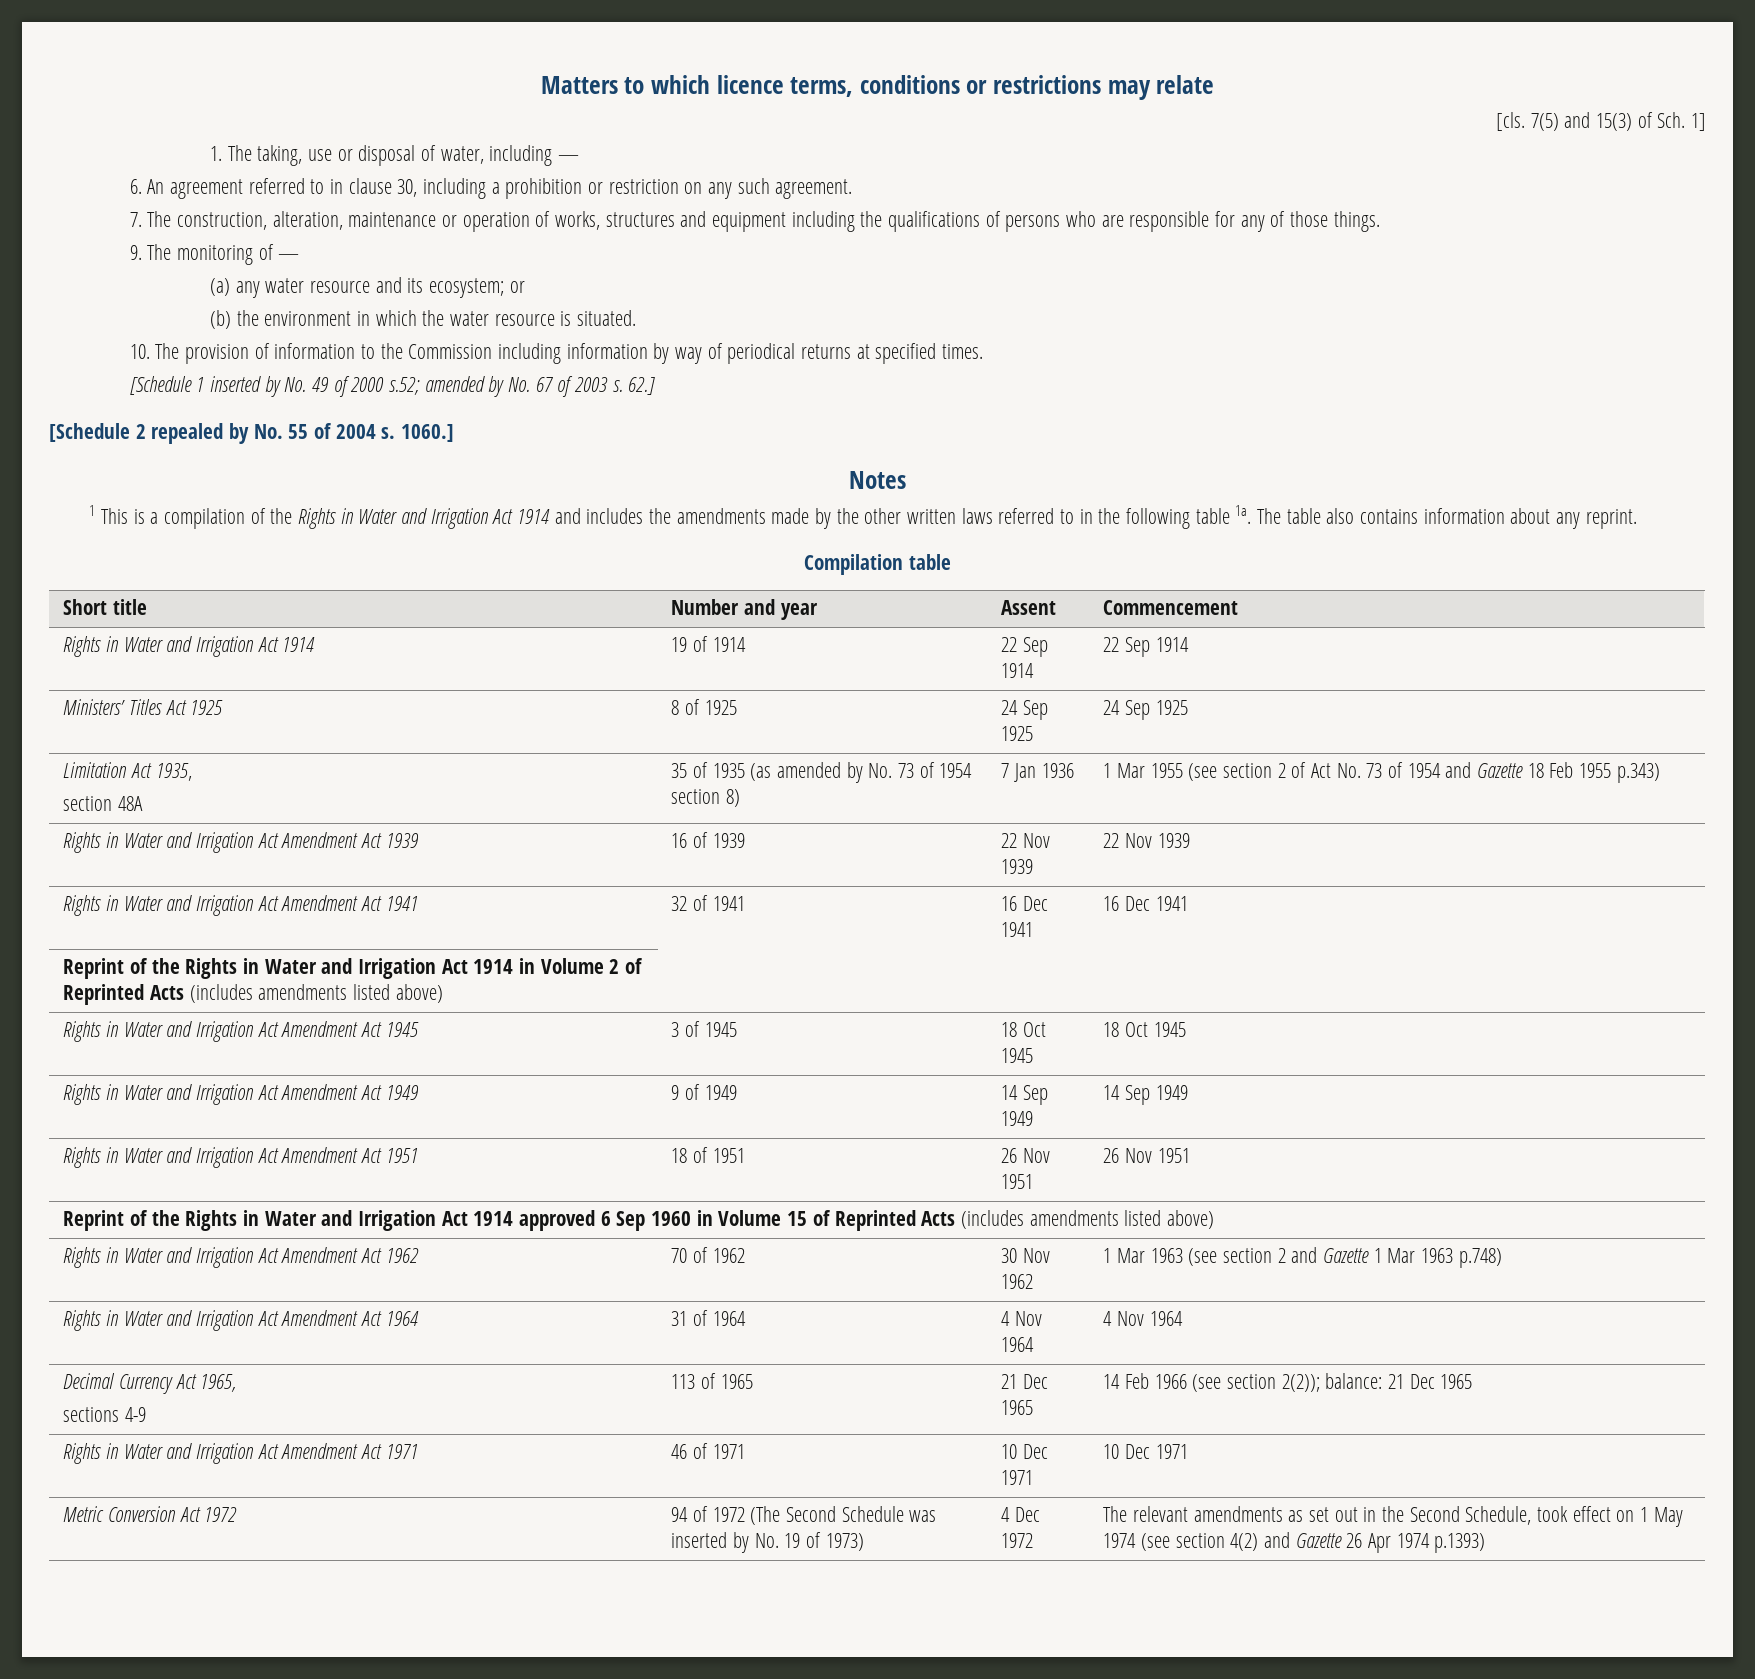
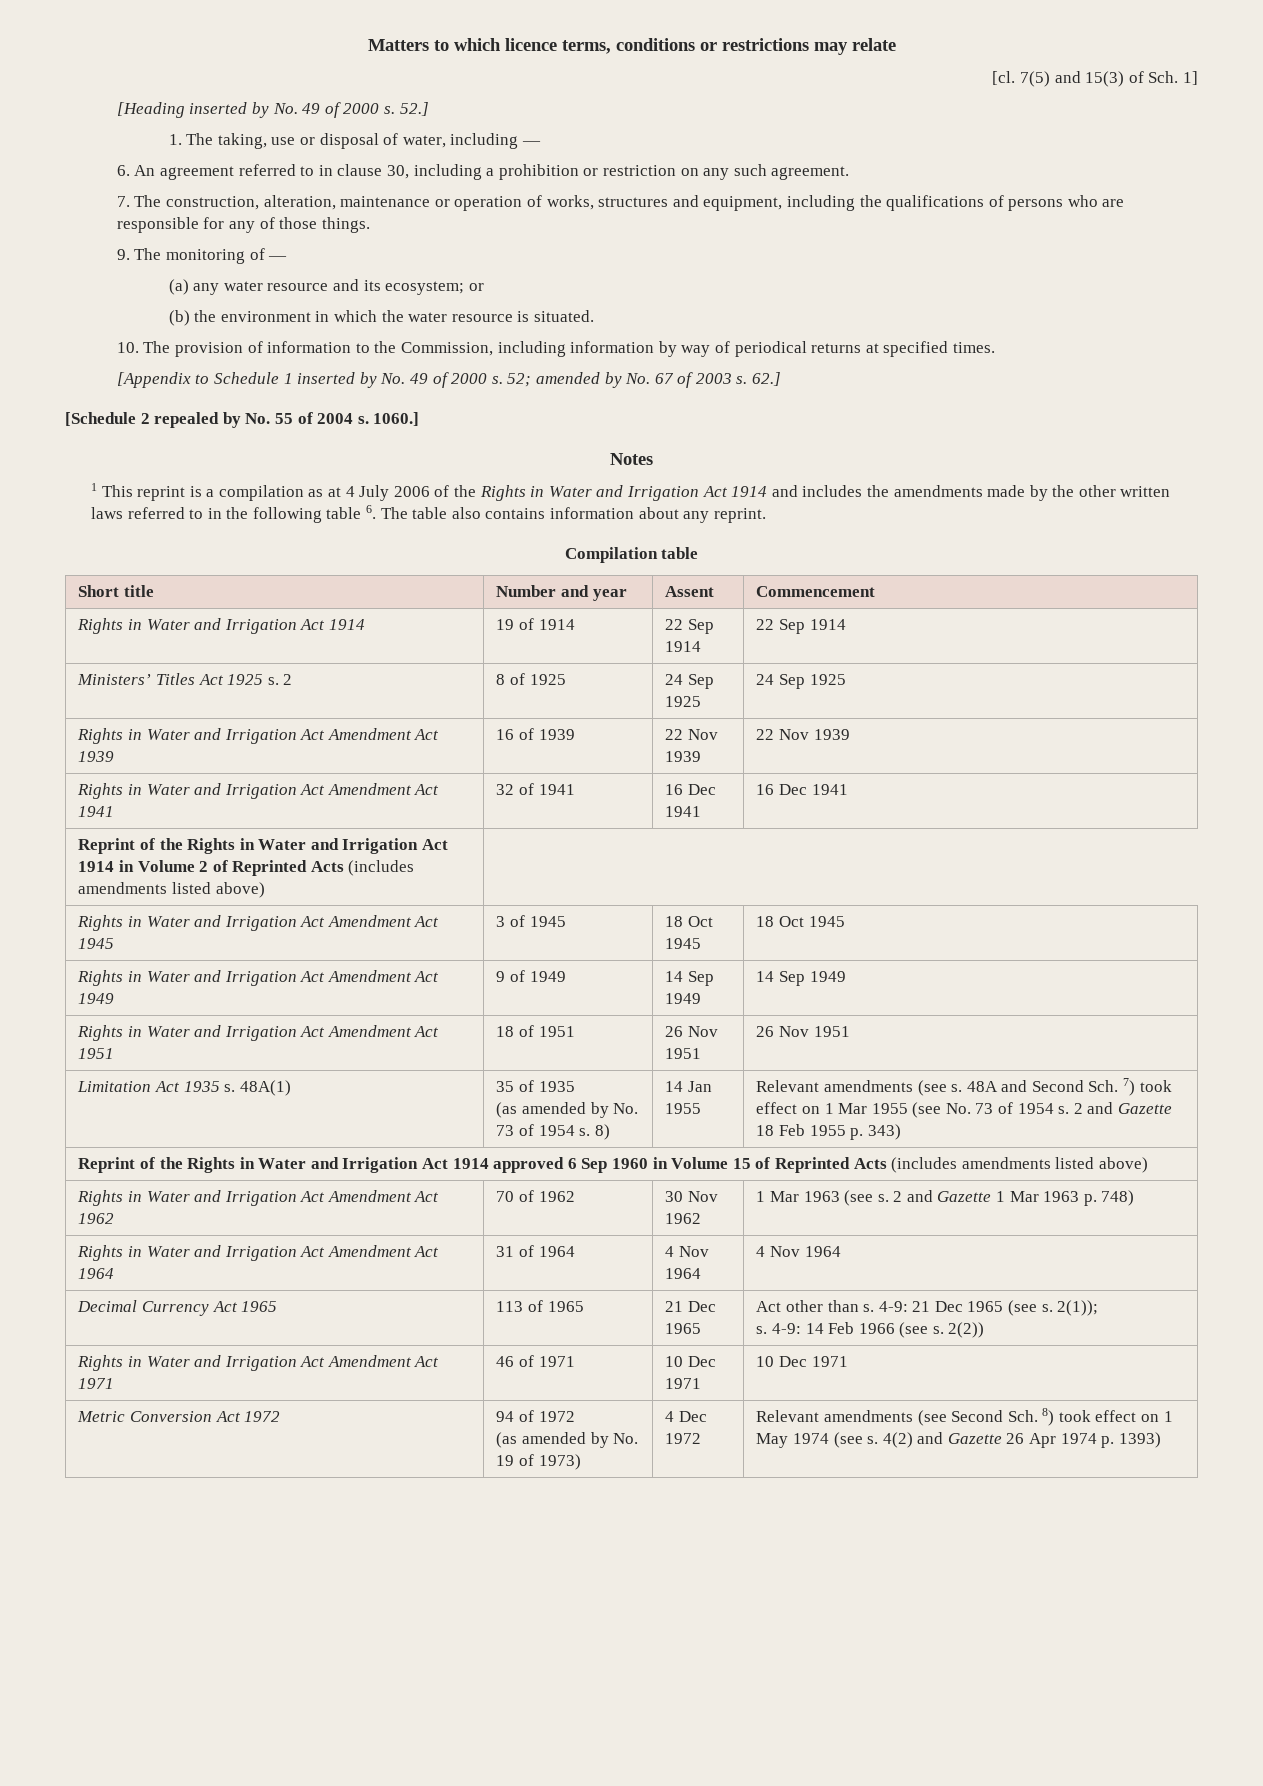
- [cls.
+ [cl.
+ [Heading inserted by No. 49 of 2000 s. 52.]
- 7. The construction, alteration, maintenance or operation of works, structures and equipment including the qualifications of persons who are responsible for any of those things.
+ 7. The construction, alteration, maintenance or operation of works, structures and equipment, including the qualifications of persons who are responsible for any of those things.
- 10. The provision of information to the Commission including information by way of periodical returns at specified times.
+ 10. The provision of information to the Commission, including information by way of periodical returns at specified times.
- [Schedule 1 inserted by No. 49 of 2000 s.52; amended by No. 67 of 2003 s.
+ [Appendix to Schedule 1 inserted by No. 49 of 2000 s. 52; amended by No. 67 of 2003 s.
- 1 This is a compilation of the Rights in Water and Irrigation Act 1914 and includes the amendments made by the other written laws referred to in the following table 1a. The table also contains information about any reprint.
+ 1 This reprint is a compilation as at 4 July 2006 of the Rights in Water and Irrigation Act 1914 and includes the amendments made by the other written laws referred to in the following table 6. The table also contains information about any reprint.
- Ministers’ Titles Act 1925 | 8 of 1925 | 24 Sep 1925 | 24 Sep 1925
+ Ministers’ Titles Act 1925 s. 2 | 8 of 1925 | 24 Sep 1925 | 24 Sep 1925
- Limitation Act 1935,
- section 48A | 35 of 1935 (as amended by No. 73 of 1954 section 8) | 7 Jan 1936 | 1 Mar 1955 (see section 2 of Act No. 73 of 1954 and Gazette 18 Feb 1955 p.343)
+ Limitation Act 1935 s. 48A(1) | 35 of 1935
+ (as amended by No. 73 of 1954 s. 8) | 14 Jan 1955 | Relevant amendments (see s. 48A and Second Sch. 7) took effect on 1 Mar 1955 (see No. 73 of 1954 s. 2 and Gazette 18 Feb 1955 p. 343)
- Rights in Water and Irrigation Act Amendment Act 1962 | 70 of 1962 | 30 Nov 1962 | 1 Mar 1963 (see section 2 and Gazette 1 Mar 1963 p.748)
+ Rights in Water and Irrigation Act Amendment Act 1962 | 70 of 1962 | 30 Nov 1962 | 1 Mar 1963 (see s. 2 and Gazette 1 Mar 1963 p. 748)
- Decimal Currency Act 1965,
- sections 4-9 | 113 of 1965 | 21 Dec 1965 | 14 Feb 1966 (see section 2(2)); balance: 21 Dec 1965
+ Decimal Currency Act 1965 | 113 of 1965 | 21 Dec 1965 | Act other than s. 4-9: 21 Dec 1965 (see s. 2(1));
+ s. 4-9: 14 Feb 1966 (see s. 2(2))
- 94 of 1972 (The Second Schedule was inserted by No. 19 of 1973)
+ 94 of 1972
+ (as amended by No. 19 of 1973)
- The relevant amendments as set out in the Second Schedule, took effect on 1 May 1974 (see section 4(2) and Gazette 26 Apr 1974 p.1393)
+ Relevant amendments (see Second Sch. 8) took effect on 1 May 1974 (see s. 4(2) and Gazette 26 Apr 1974 p. 1393)

